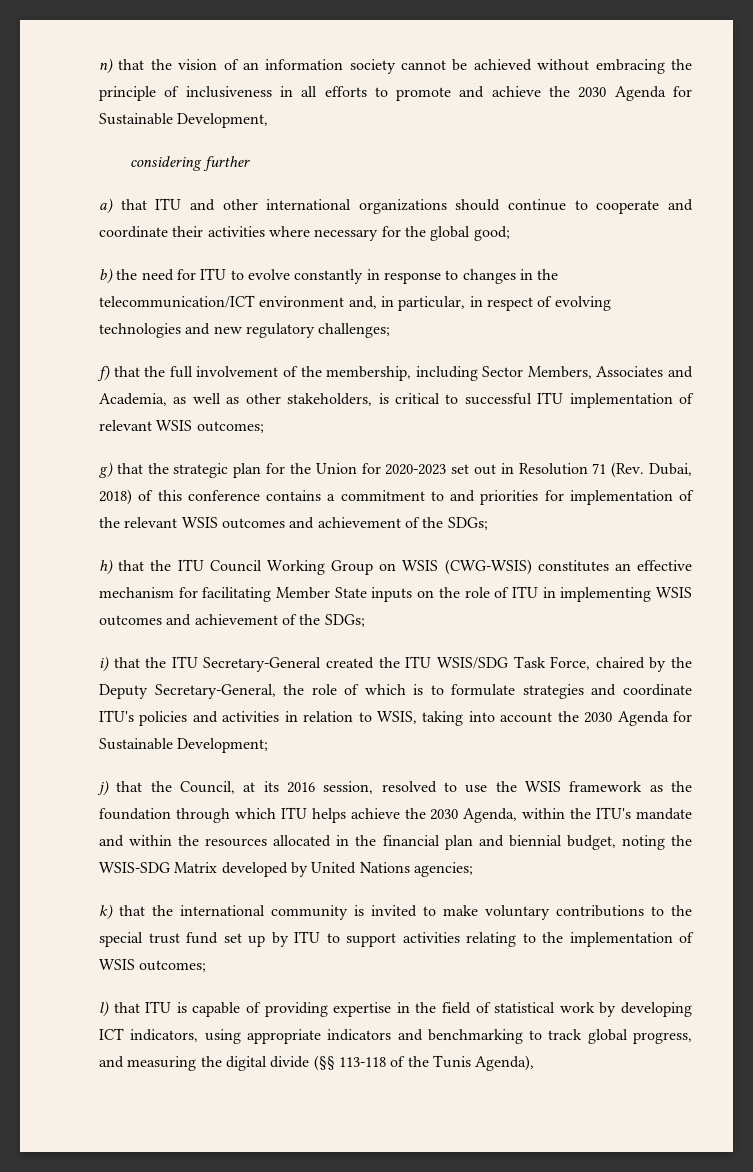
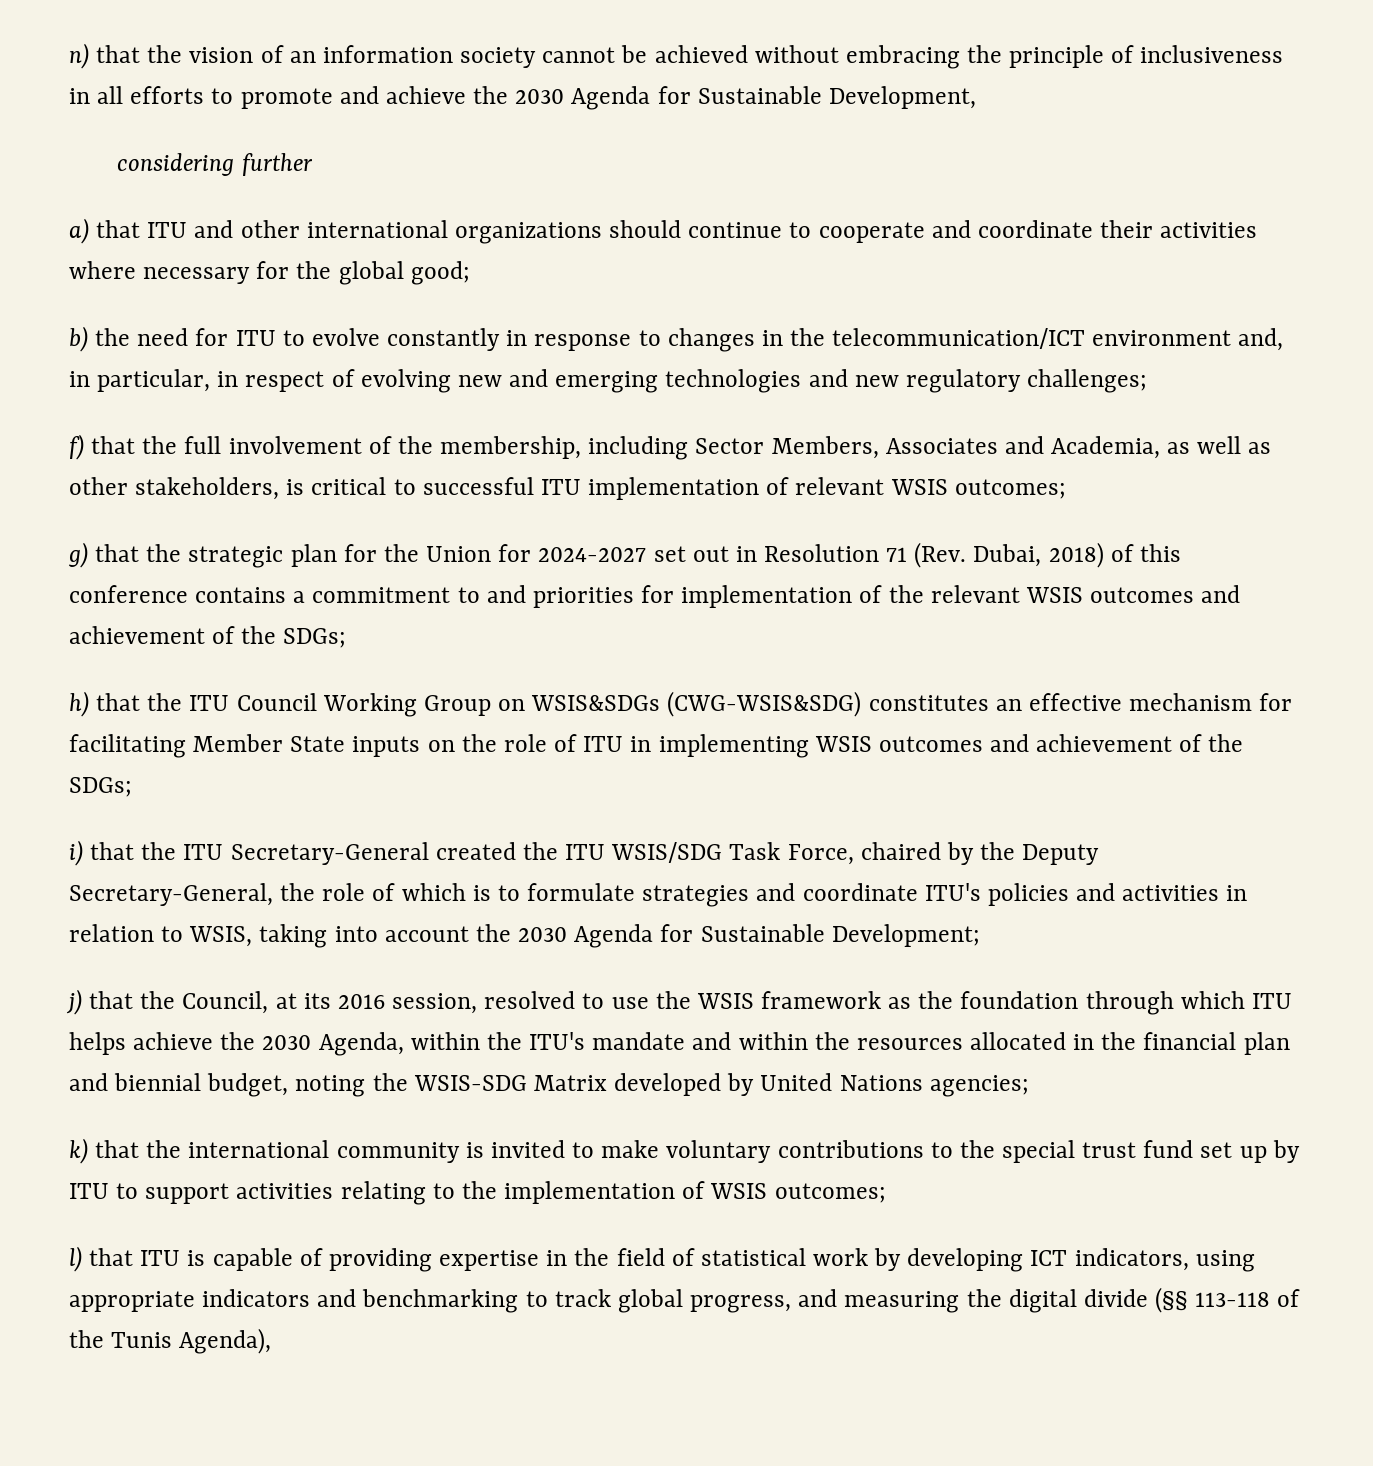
- b) the need for ITU to evolve constantly in response to changes in the telecommunication/ICT environment and, in particular, in respect of evolving technologies and new regulatory challenges;
+ b) the need for ITU to evolve constantly in response to changes in the telecommunication/ICT environment and, in particular, in respect of evolving new and emerging technologies and new regulatory challenges;
- g) that the strategic plan for the Union for 2020-2023 set out in Resolution 71 (Rev. Dubai, 2018) of this conference contains a commitment to and priorities for implementation of the relevant WSIS outcomes and achievement of the SDGs;
+ g) that the strategic plan for the Union for 2024-2027 set out in Resolution 71 (Rev. Dubai, 2018) of this conference contains a commitment to and priorities for implementation of the relevant WSIS outcomes and achievement of the SDGs;
- h) that the ITU Council Working Group on WSIS (CWG-WSIS) constitutes an effective mechanism for facilitating Member State inputs on the role of ITU in implementing WSIS outcomes and achievement of the SDGs;
+ h) that the ITU Council Working Group on WSIS&SDGs (CWG-WSIS&SDG) constitutes an effective mechanism for facilitating Member State inputs on the role of ITU in implementing WSIS outcomes and achievement of the SDGs;

